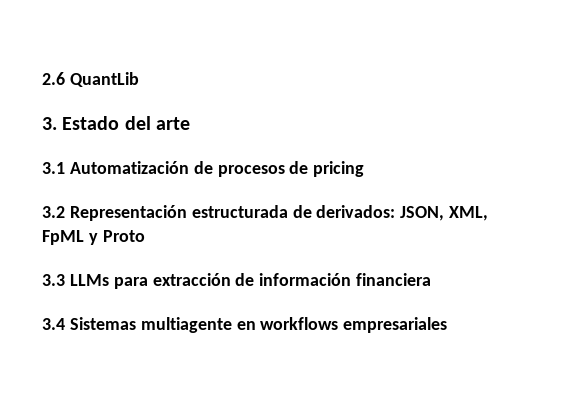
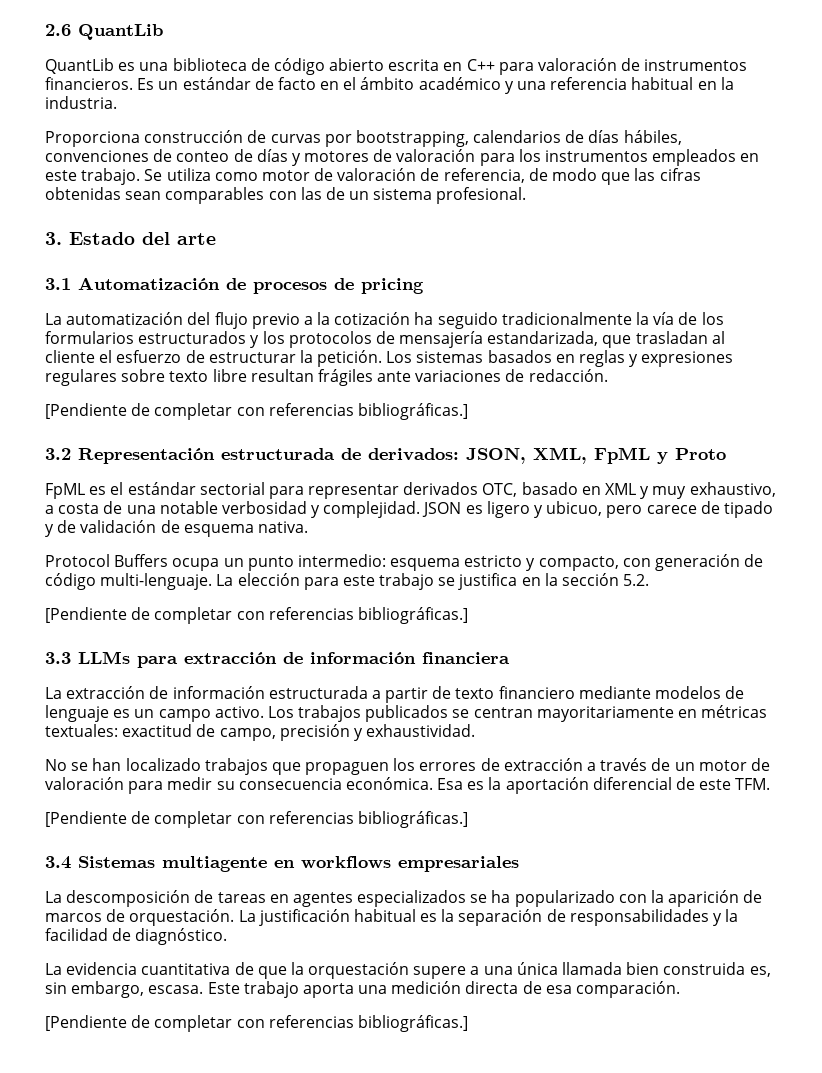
+ QuantLib es una biblioteca de código abierto escrita en C++ para valoración de instrumentos financieros. Es un estándar de facto en el ámbito académico y una referencia habitual en la industria.
+ Proporciona construcción de curvas por bootstrapping, calendarios de días hábiles, convenciones de conteo de días y motores de valoración para los instrumentos empleados en este trabajo. Se utiliza como motor de valoración de referencia, de modo que las cifras obtenidas sean comparables con las de un sistema profesional.
+ La automatización del flujo previo a la cotización ha seguido tradicionalmente la vía de los formularios estructurados y los protocolos de mensajería estandarizada, que trasladan al cliente el esfuerzo de estructurar la petición. Los sistemas basados en reglas y expresiones regulares sobre texto libre resultan frágiles ante variaciones de redacción.
+ [Pendiente de completar con referencias bibliográficas.]
+ FpML es el estándar sectorial para representar derivados OTC, basado en XML y muy exhaustivo, a costa de una notable verbosidad y complejidad. JSON es ligero y ubicuo, pero carece de tipado y de validación de esquema nativa.
+ Protocol Buffers ocupa un punto intermedio: esquema estricto y compacto, con generación de código multi-lenguaje. La elección para este trabajo se justifica en la sección 5.2.
+ [Pendiente de completar con referencias bibliográficas.]
+ La extracción de información estructurada a partir de texto financiero mediante modelos de lenguaje es un campo activo. Los trabajos publicados se centran mayoritariamente en métricas textuales: exactitud de campo, precisión y exhaustividad.
+ No se han localizado trabajos que propaguen los errores de extracción a través de un motor de valoración para medir su consecuencia económica. Esa es la aportación diferencial de este TFM.
+ [Pendiente de completar con referencias bibliográficas.]
+ La descomposición de tareas en agentes especializados se ha popularizado con la aparición de marcos de orquestación. La justificación habitual es la separación de responsabilidades y la facilidad de diagnóstico.
+ La evidencia cuantitativa de que la orquestación supere a una única llamada bien construida es, sin embargo, escasa. Este trabajo aporta una medición directa de esa comparación.
+ [Pendiente de completar con referencias bibliográficas.]

